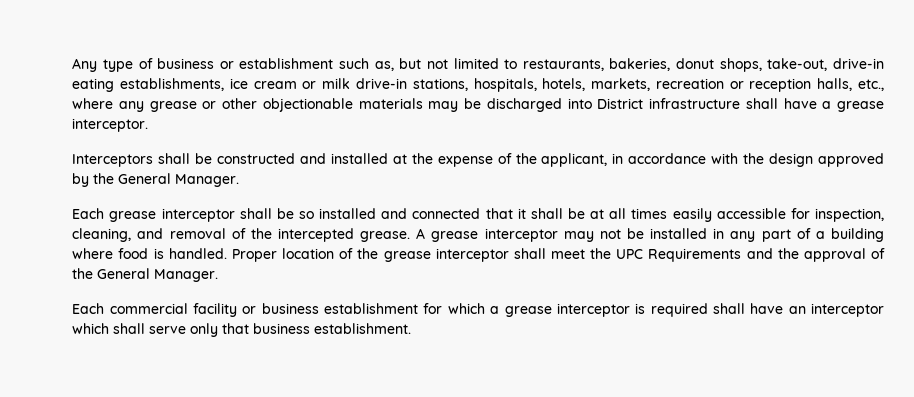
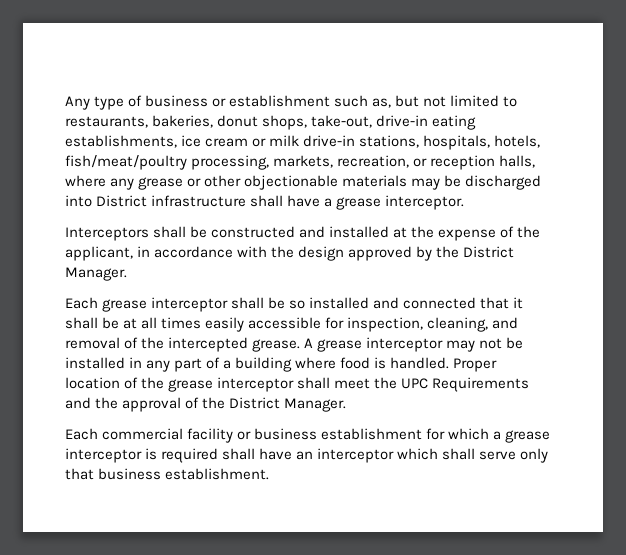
- Any type of business or establishment such as, but not limited to restaurants, bakeries, donut shops, take-out, drive-in eating establishments, ice cream or milk drive-in stations, hospitals, hotels, markets, recreation or reception halls, etc., where any grease or other objectionable materials may be discharged into District infrastructure shall have a grease interceptor.
+ Any type of business or establishment such as, but not limited to restaurants, bakeries, donut shops, take-out, drive-in eating establishments, ice cream or milk drive-in stations, hospitals, hotels, fish/meat/poultry processing, markets, recreation, or reception halls, where any grease or other objectionable materials may be discharged into District infrastructure shall have a grease interceptor.
- Interceptors shall be constructed and installed at the expense of the applicant, in accordance with the design approved by the General Manager.
+ Interceptors shall be constructed and installed at the expense of the applicant, in accordance with the design approved by the District Manager.
- Proper location of the grease interceptor shall meet the UPC Requirements and the approval of the General Manager.
+ Proper location of the grease interceptor shall meet the UPC Requirements and the approval of the District Manager.

